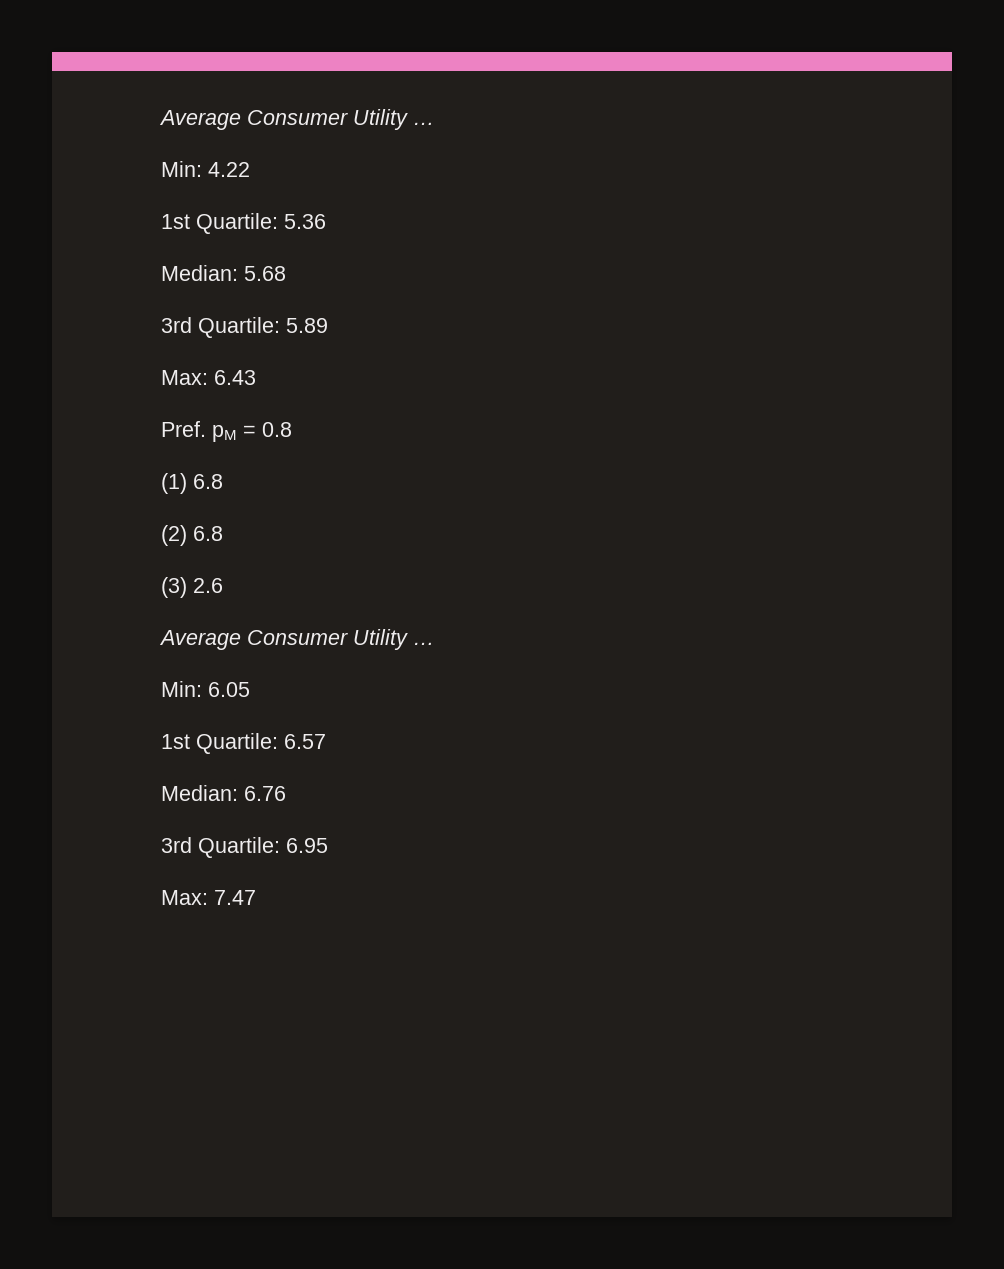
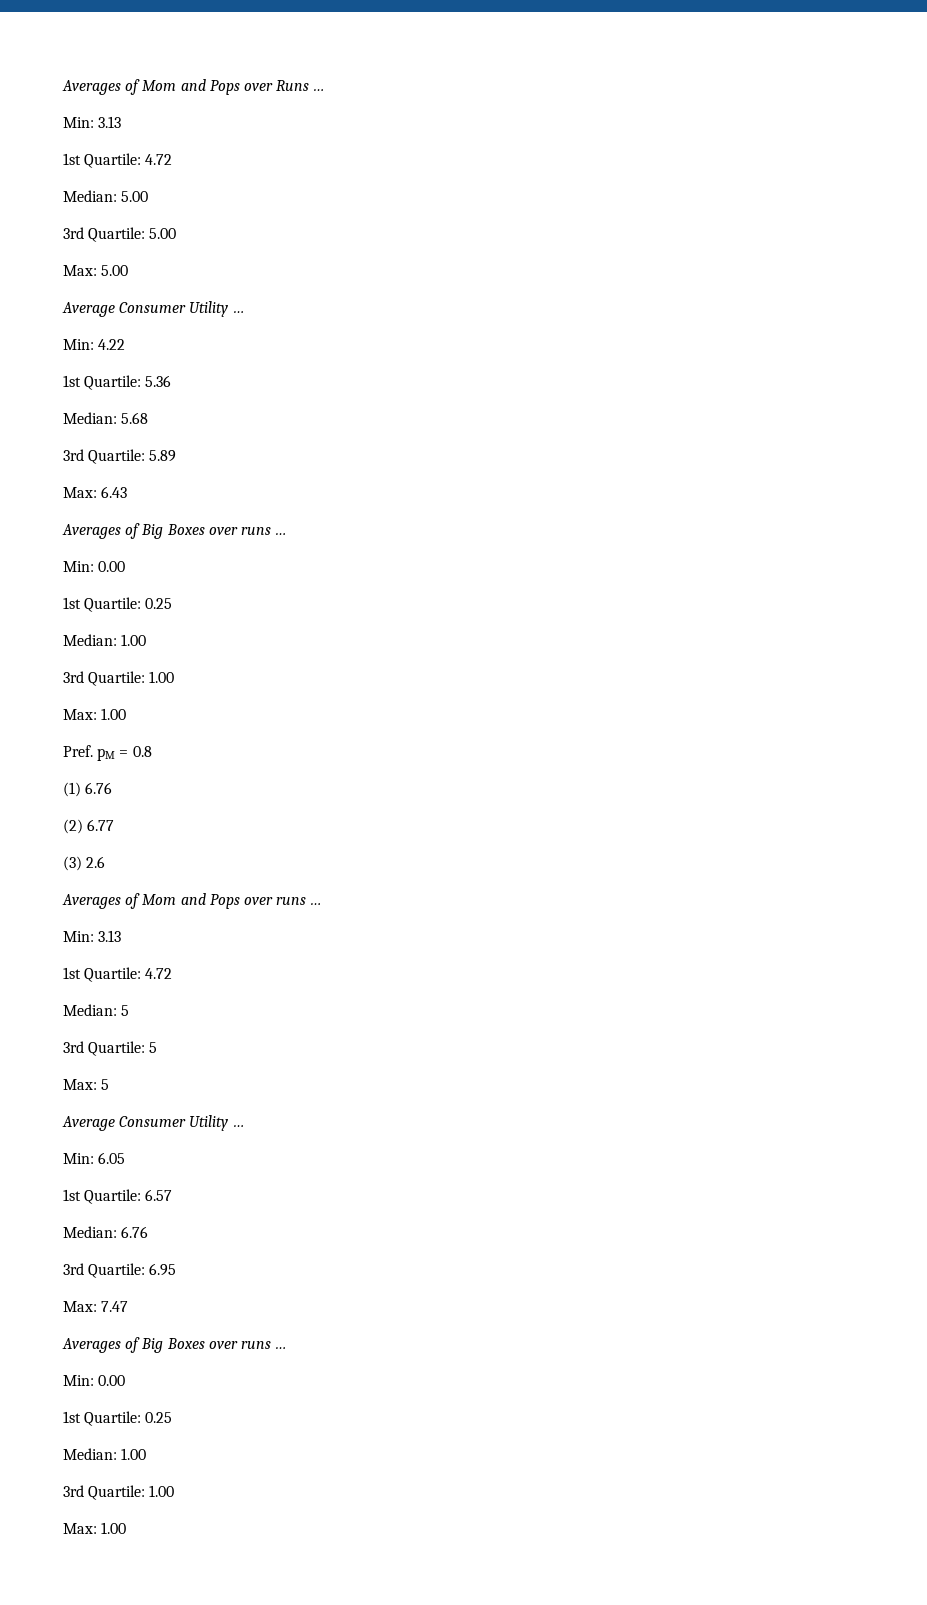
+ Averages of Mom and Pops over Runs …
+ Min: 3.13
+ 1st Quartile: 4.72
+ Median: 5.00
+ 3rd Quartile: 5.00
+ Max: 5.00
  Max: 6.43
+ Averages of Big Boxes over runs …
+ Min: 0.00
+ 1st Quartile: 0.25
+ Median: 1.00
+ 3rd Quartile: 1.00
+ Max: 1.00
- (1) 6.8
+ (1) 6.76
- (2) 6.8
+ (2) 6.77
+ Averages of Mom and Pops over runs …
+ Min: 3.13
+ 1st Quartile: 4.72
+ Median: 5
+ 3rd Quartile: 5
+ Max: 5
  Max: 7.47
+ Averages of Big Boxes over runs …
+ Min: 0.00
+ 1st Quartile: 0.25
+ Median: 1.00
+ 3rd Quartile: 1.00
+ Max: 1.00

